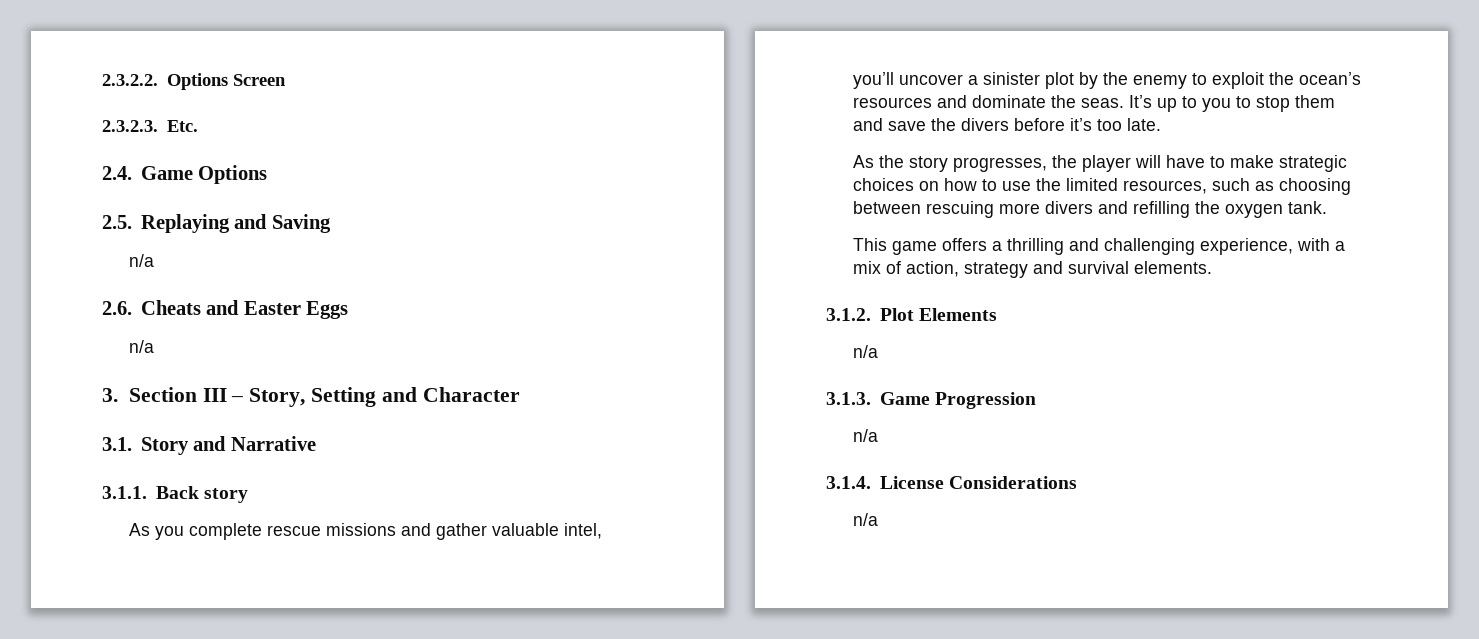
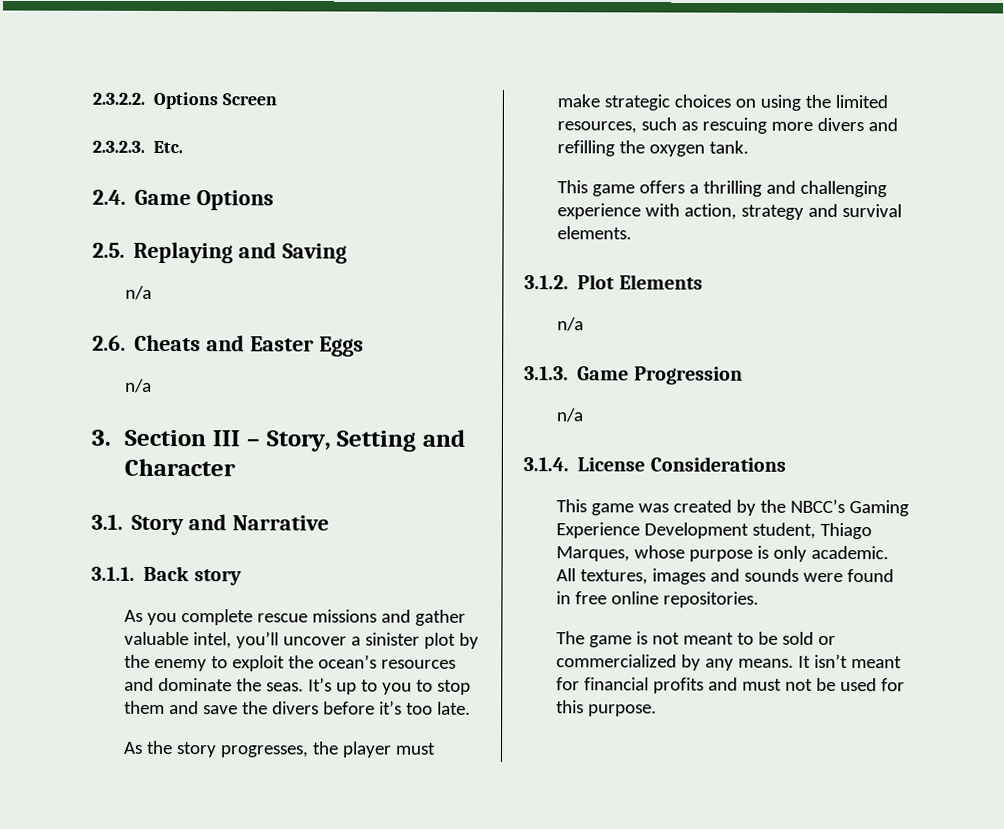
- As the story progresses, the player will have to make strategic choices on how to use the limited resources, such as choosing between rescuing more divers and refilling the oxygen tank.
+ As the story progresses, the player must make strategic choices on using the limited resources, such as rescuing more divers and refilling the oxygen tank.
- This game offers a thrilling and challenging experience, with a mix of action, strategy and survival elements.
+ This game offers a thrilling and challenging experience with action, strategy and survival elements.
  3.1.4. License Considerations
- n/a
+ This game was created by the NBCC’s Gaming Experience Development student, Thiago Marques, whose purpose is only academic. All textures, images and sounds were found in free online repositories.
+ The game is not meant to be sold or commercialized by any means. It isn’t meant for financial profits and must not be used for this purpose.

